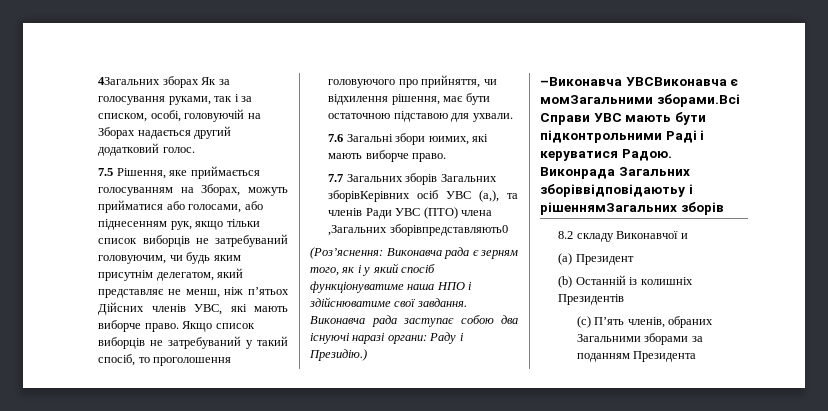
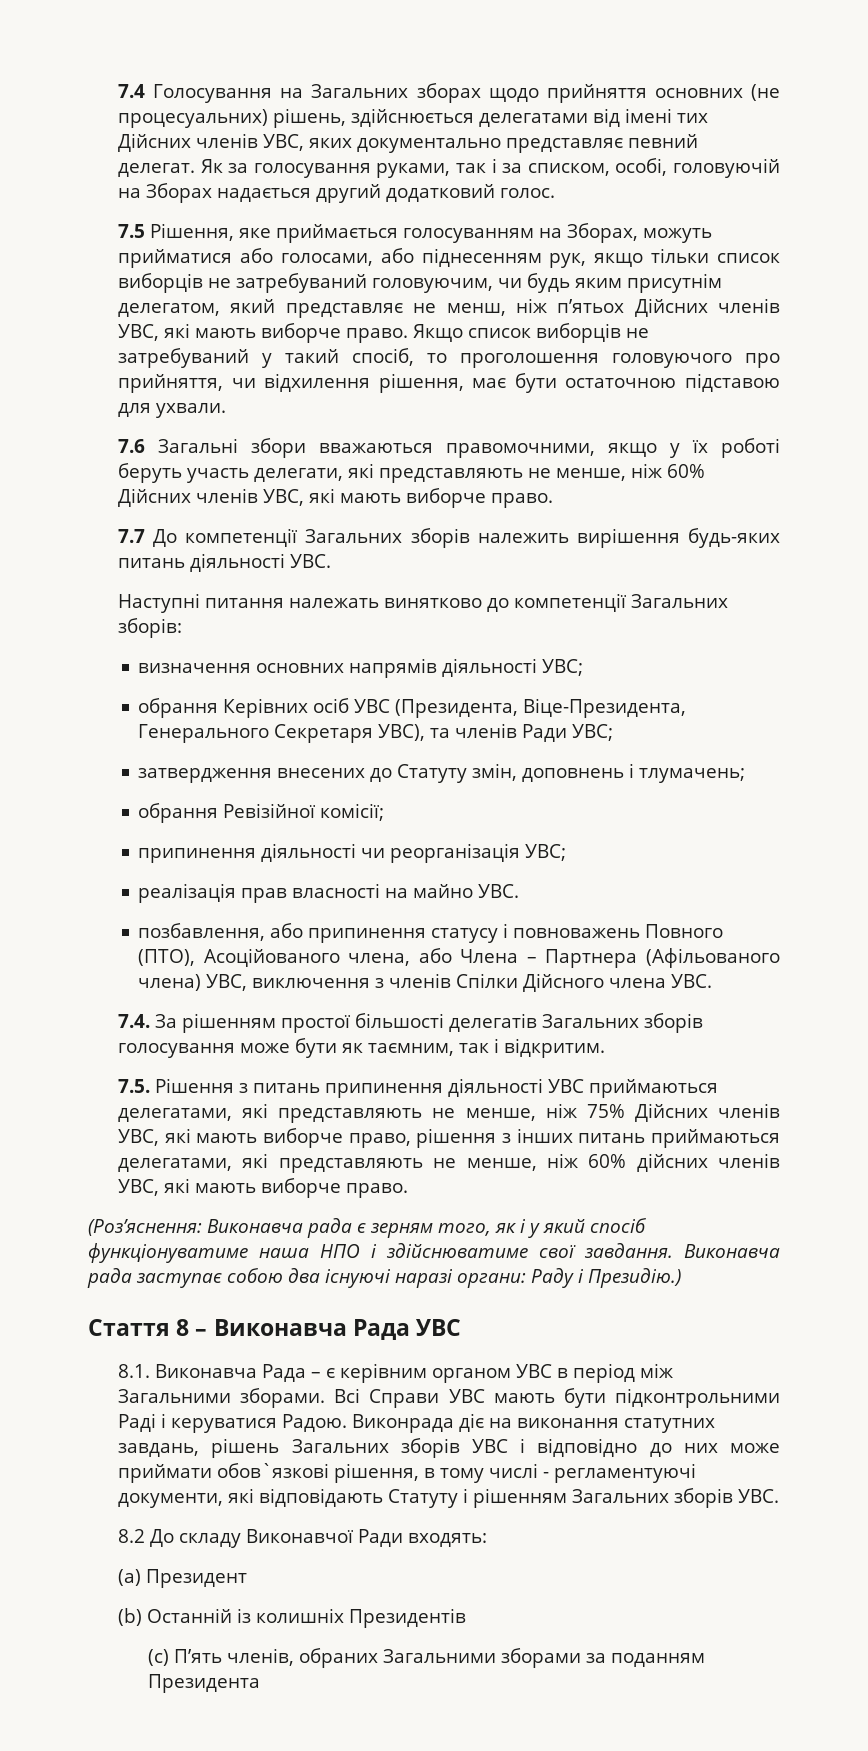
- 4Загальних зборах Як за голосування руками, так і за списком, особі, головуючій на Зборах надається другий додатковий голос.
+ 7.4 Голосування на Загальних зборах щодо прийняття основних (не процесуальних) рішень, здійснюється делегатами від імені тих Дійсних членів УВС, яких документально представляє певний делегат. Як за голосування руками, так і за списком, особі, головуючій на Зборах надається другий додатковий голос.
- 7.6 Загальні збори юимих, які мають виборче право.
+ 7.6 Загальні збори вважаються правомочними, якщо у їх роботі беруть участь делегати, які представляють не менше, ніж 60% Дійсних членів УВС, які мають виборче право.
- 7.7 Загальних зборів Загальних зборівКерівних осіб УВС (а,), та членів Ради УВС (ПТО) члена ,Загальних зборівпредставляють0
+ 7.7 До компетенції Загальних зборів належить вирішення будь-яких питань діяльності УВС.
+ Наступні питання належать винятково до компетенції Загальних зборів:
+ визначення основних напрямів діяльності УВС;
+ обрання Керівних осіб УВС (Президента, Віце-Президента, Генерального Секретаря УВС), та членів Ради УВС;
+ затвердження внесених до Статуту змін, доповнень і тлумачень;
+ обрання Ревізійної комісії;
+ припинення діяльності чи реорганізація УВС;
+ реалізація прав власності на майно УВС.
+ позбавлення, або припинення статусу і повноважень Повного (ПТО), Асоційованого члена, або Члена – Партнера (Афільованого члена) УВС, виключення з членів Спілки Дійсного члена УВС.
+ 7.4. За рішенням простої більшості делегатів Загальних зборів голосування може бути як таємним, так і відкритим.
+ 7.5. Рішення з питань припинення діяльності УВС приймаються делегатами, які представляють не менше, ніж 75% Дійсних членів УВС, які мають виборче право, рішення з інших питань приймаються делегатами, які представляють не менше, ніж 60% дійсних членів УВС, які мають виборче право.
- –Виконавча УВСВиконавча є момЗагальними зборами.Всі Справи УВС мають бути підконтрольними Раді і керуватися Радою.
+ Стаття 8 – Виконавча Рада УВС
+ 8.1. Виконавча Рада – є керівним органом УВС в період між Загальними зборами. Всі Справи УВС мають бути підконтрольними Раді і керуватися Радою.
- Виконрада Загальних зборіввідповідаютьу і рішеннямЗагальних зборів
+ Виконрада діє на виконання статутних завдань, рішень Загальних зборів УВС і відповідно до них може приймати обов`язкові рішення, в тому числі - регламентуючі документи, які відповідають Статуту і рішенням Загальних зборів УВС.
- 8.2 складу Виконавчої и
+ 8.2 До складу Виконавчої Ради входять:

